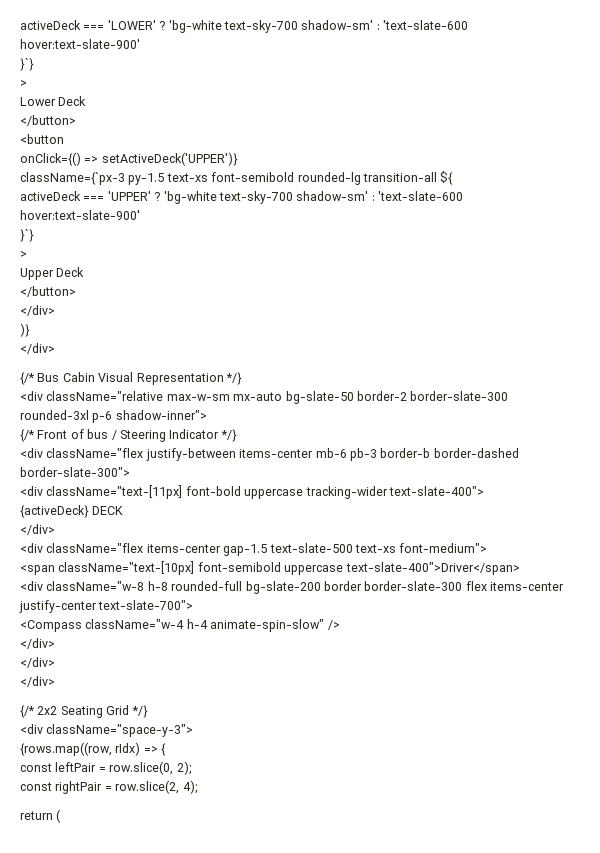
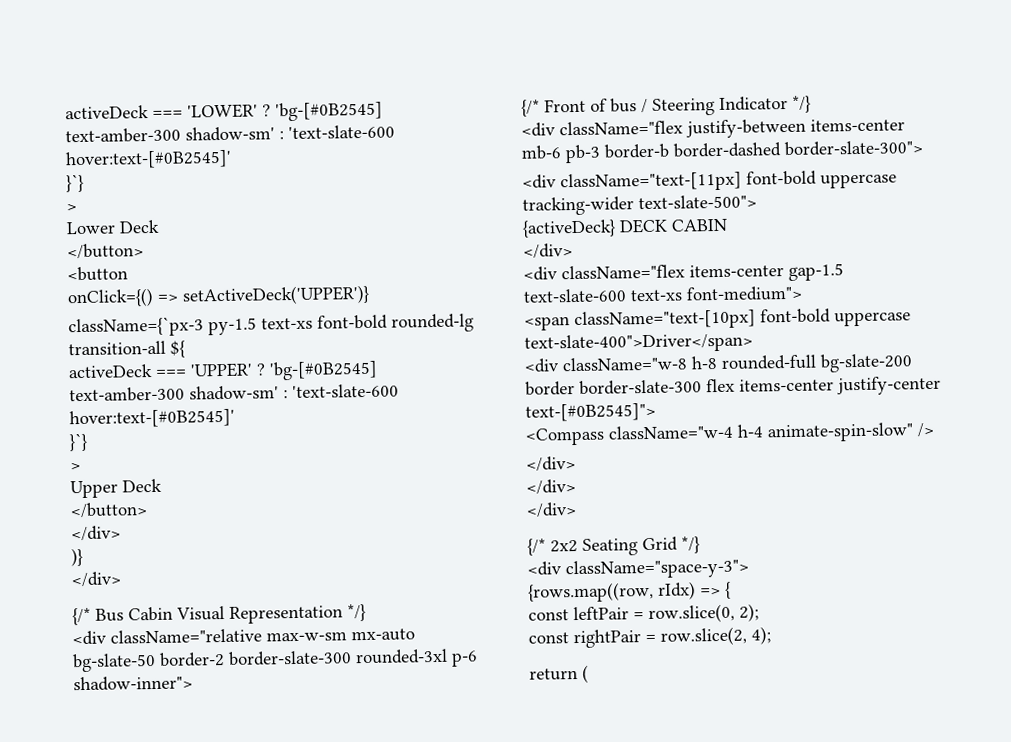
- activeDeck === 'LOWER' ? 'bg-white text-sky-700 shadow-sm' : 'text-slate-600 hover:text-slate-900'
+ activeDeck === 'LOWER' ? 'bg-[#0B2545] text-amber-300 shadow-sm' : 'text-slate-600 hover:text-[#0B2545]'
- className={`px-3 py-1.5 text-xs font-semibold rounded-lg transition-all ${
+ className={`px-3 py-1.5 text-xs font-bold rounded-lg transition-all ${
- activeDeck === 'UPPER' ? 'bg-white text-sky-700 shadow-sm' : 'text-slate-600 hover:text-slate-900'
+ activeDeck === 'UPPER' ? 'bg-[#0B2545] text-amber-300 shadow-sm' : 'text-slate-600 hover:text-[#0B2545]'
- <div className="text-[11px] font-bold uppercase tracking-wider text-slate-400">
+ <div className="text-[11px] font-bold uppercase tracking-wider text-slate-500">
- {activeDeck} DECK
+ {activeDeck} DECK CABIN
- <div className="flex items-center gap-1.5 text-slate-500 text-xs font-medium">
+ <div className="flex items-center gap-1.5 text-slate-600 text-xs font-medium">
- <span className="text-[10px] font-semibold uppercase text-slate-400">Driver</span>
+ <span className="text-[10px] font-bold uppercase text-slate-400">Driver</span>
- <div className="w-8 h-8 rounded-full bg-slate-200 border border-slate-300 flex items-center justify-center text-slate-700">
+ <div className="w-8 h-8 rounded-full bg-slate-200 border border-slate-300 flex items-center justify-center text-[#0B2545]">

